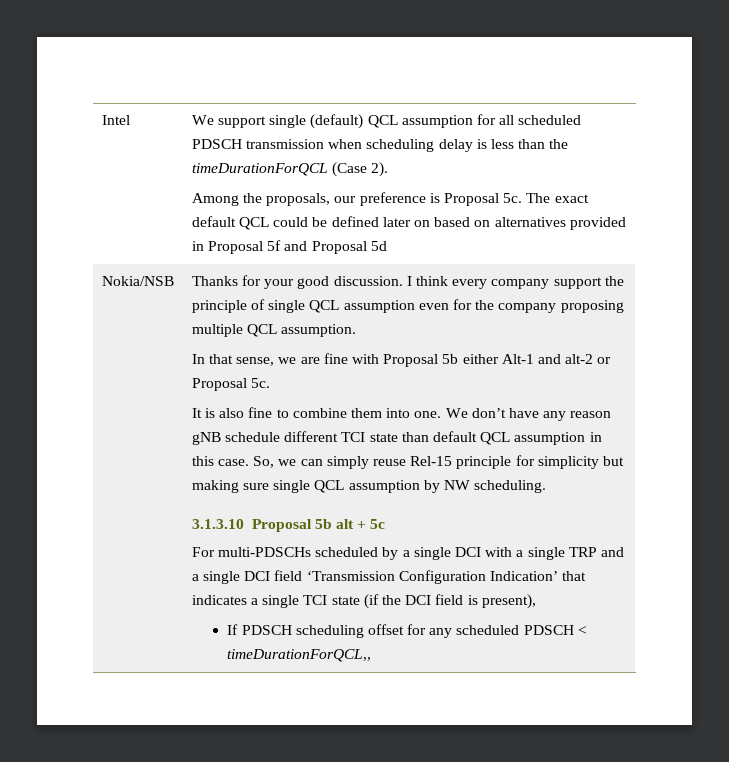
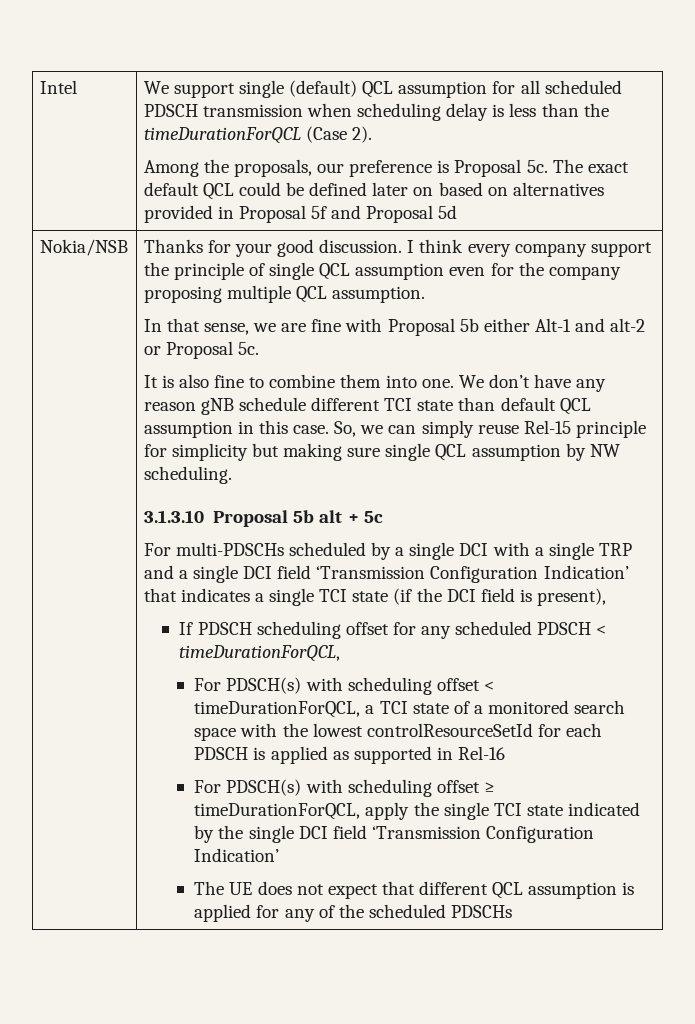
- If PDSCH scheduling offset for any scheduled PDSCH < timeDurationForQCL,,
+ If PDSCH scheduling offset for any scheduled PDSCH < timeDurationForQCL,
+ For PDSCH(s) with scheduling offset < timeDurationForQCL, a TCI state of a monitored search space with the lowest controlResourceSetId for each PDSCH is applied as supported in Rel-16
+ For PDSCH(s) with scheduling offset ≥ timeDurationForQCL, apply the single TCI state indicated by the single DCI field ‘Transmission Configuration Indication’
+ The UE does not expect that different QCL assumption is applied for any of the scheduled PDSCHs

